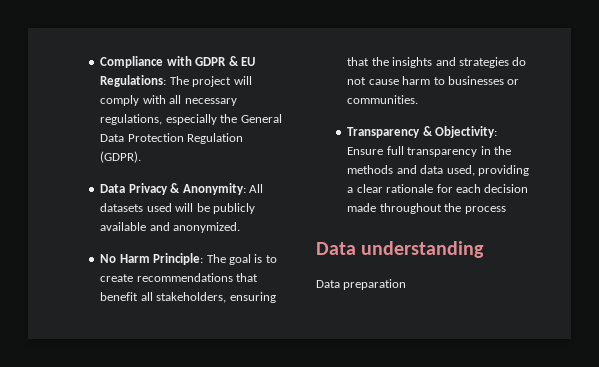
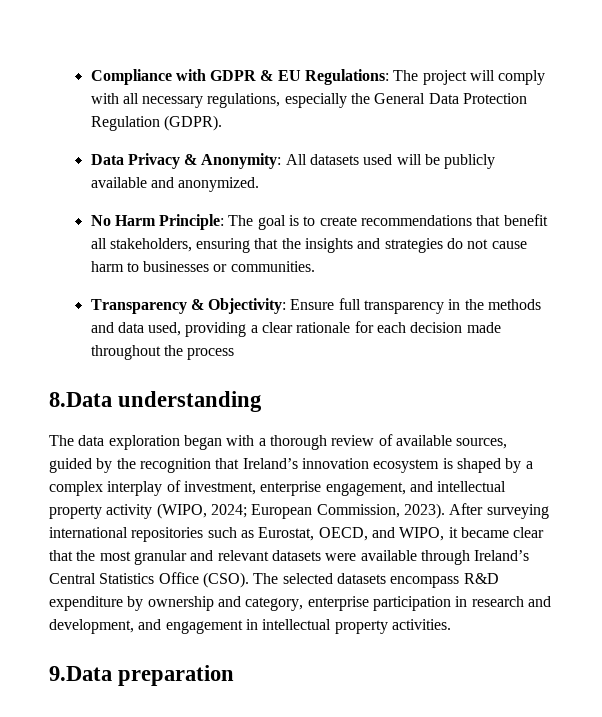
- Data understanding
+ 8.Data understanding
- Data preparation
+ The data exploration began with a thorough review of available sources, guided by the recognition that Ireland’s innovation ecosystem is shaped by a complex interplay of investment, enterprise engagement, and intellectual property activity (WIPO, 2024; European Commission, 2023). After surveying international repositories such as Eurostat, OECD, and WIPO, it became clear that the most granular and relevant datasets were available through Ireland’s Central Statistics Office (CSO). The selected datasets encompass R&D expenditure by ownership and category, enterprise participation in research and development, and engagement in intellectual property activities.
+ 9.Data preparation

